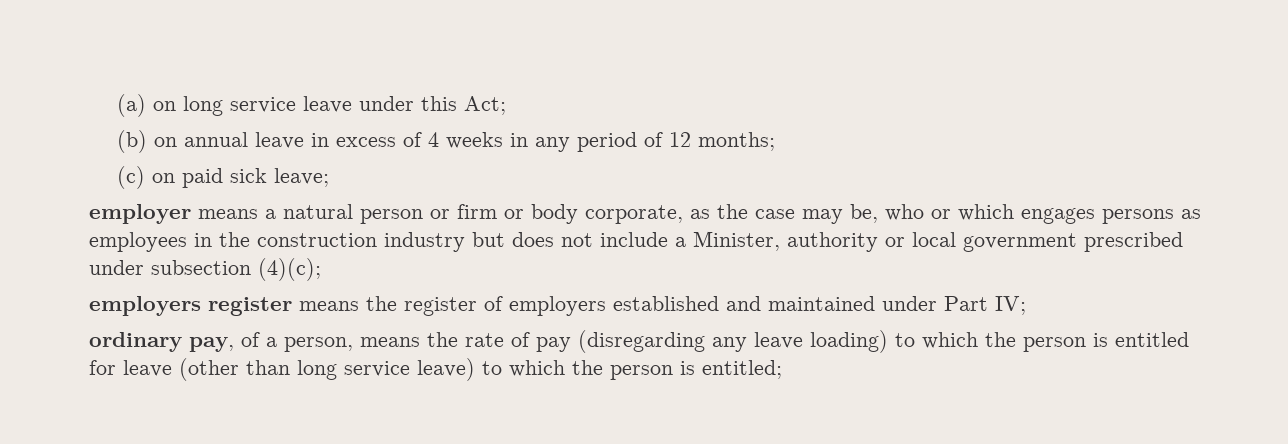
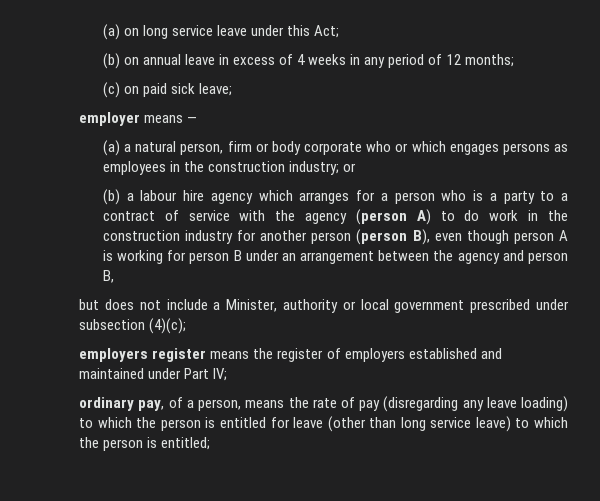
- employer means a natural person or firm or body corporate, as the case may be, who or which engages persons as employees in the construction industry but does not include a Minister, authority or local government prescribed under subsection (4)(c);
+ employer means —
+ (a) a natural person, firm or body corporate who or which engages persons as employees in the construction industry; or
+ (b) a labour hire agency which arranges for a person who is a party to a contract of service with the agency (person A) to do work in the construction industry for another person (person B), even though person A is working for person B under an arrangement between the agency and person B,
+ but does not include a Minister, authority or local government prescribed under subsection (4)(c);

